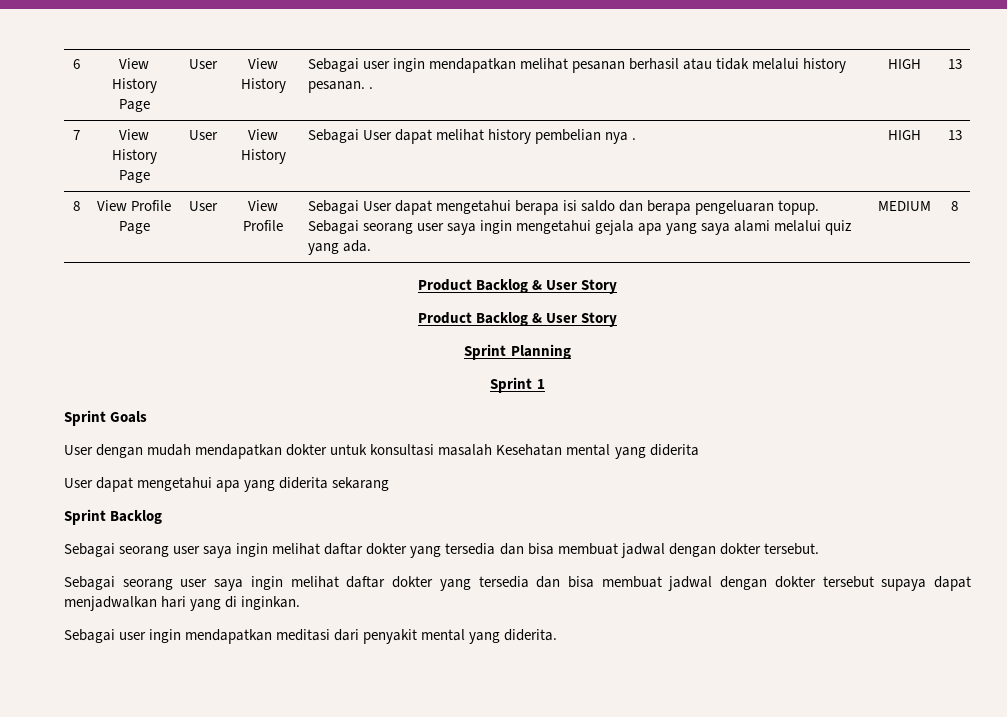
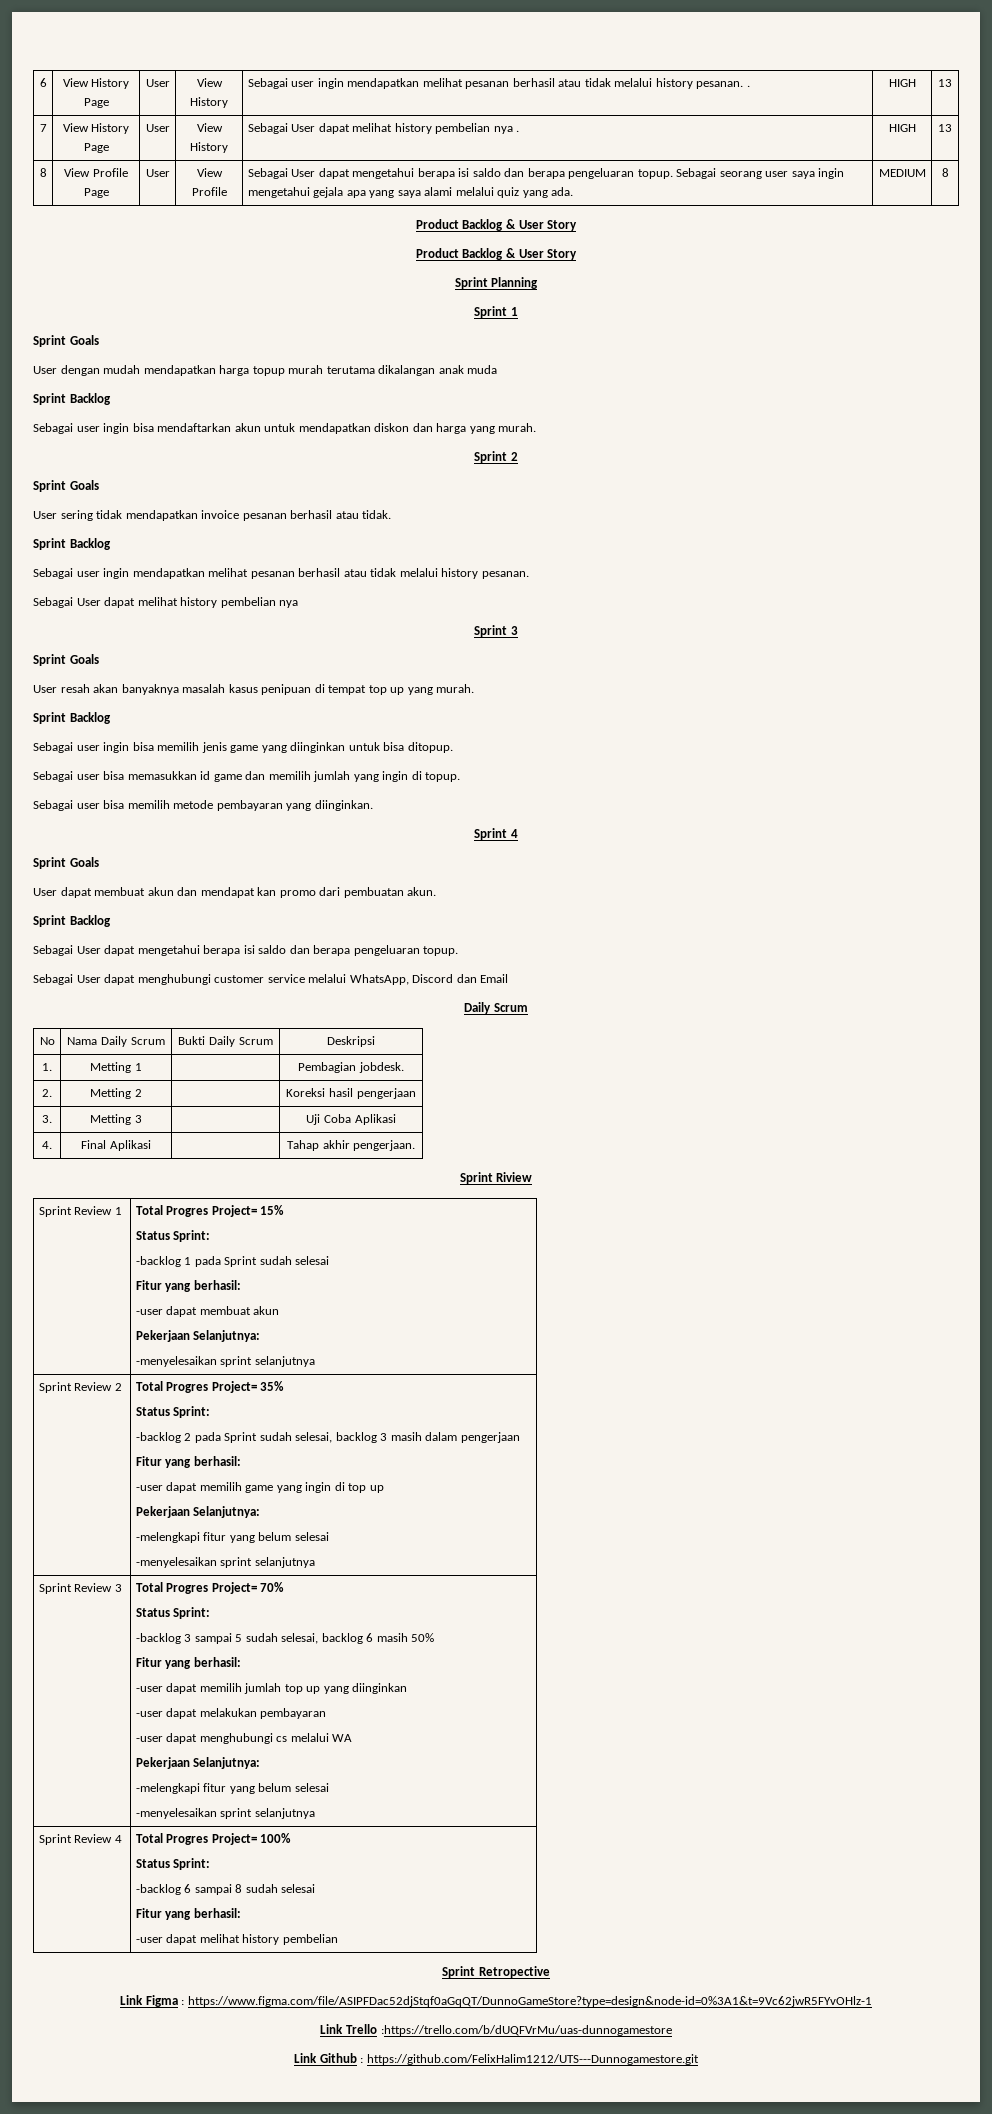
- User dengan mudah mendapatkan dokter untuk konsultasi masalah Kesehatan mental yang diderita
- User dapat mengetahui apa yang diderita sekarang
+ User dengan mudah mendapatkan harga topup murah terutama dikalangan anak muda
  Sprint Backlog
- Sebagai seorang user saya ingin melihat daftar dokter yang tersedia dan bisa membuat jadwal dengan dokter tersebut.
- Sebagai seorang user saya ingin melihat daftar dokter yang tersedia dan bisa membuat jadwal dengan dokter tersebut supaya dapat menjadwalkan hari yang di inginkan.
- Sebagai user ingin mendapatkan meditasi dari penyakit mental yang diderita.
+ Sebagai user ingin bisa mendaftarkan akun untuk mendapatkan diskon dan harga yang murah.
+ Sprint 2
+ Sprint Goals
+ User sering tidak mendapatkan invoice pesanan berhasil atau tidak.
+ Sprint Backlog
+ Sebagai user ingin mendapatkan melihat pesanan berhasil atau tidak melalui history pesanan.
+ Sebagai User dapat melihat history pembelian nya
+ Sprint 3
+ Sprint Goals
+ User resah akan banyaknya masalah kasus penipuan di tempat top up yang murah.
+ Sprint Backlog
+ Sebagai user ingin bisa memilih jenis game yang diinginkan untuk bisa ditopup.
+ Sebagai user bisa memasukkan id game dan memilih jumlah yang ingin di topup.
+ Sebagai user bisa memilih metode pembayaran yang diinginkan.
+ Sprint 4
+ Sprint Goals
+ User dapat membuat akun dan mendapat kan promo dari pembuatan akun.
+ Sprint Backlog
+ Sebagai User dapat mengetahui berapa isi saldo dan berapa pengeluaran topup.
+ Sebagai User dapat menghubungi customer service melalui WhatsApp, Discord dan Email
+ Daily Scrum
+ No | Nama Daily Scrum | Bukti Daily Scrum | Deskripsi
+ 1. | Metting 1 | | Pembagian jobdesk.
+ 2. | Metting 2 | | Koreksi hasil pengerjaan
+ 3. | Metting 3 | | Uji Coba Aplikasi
+ 4. | Final Aplikasi | | Tahap akhir pengerjaan.
+ Sprint Riview
+ Sprint Review 1 | Total Progres Project= 15%
+ Status Sprint:
+ -backlog 1 pada Sprint sudah selesai
+ Fitur yang berhasil:
+ -user dapat membuat akun
+ Pekerjaan Selanjutnya:
+ -menyelesaikan sprint selanjutnya
+ Sprint Review 2 | Total Progres Project= 35%
+ Status Sprint:
+ -backlog 2 pada Sprint sudah selesai, backlog 3 masih dalam pengerjaan
+ Fitur yang berhasil:
+ -user dapat memilih game yang ingin di top up
+ Pekerjaan Selanjutnya:
+ -melengkapi fitur yang belum selesai
+ -menyelesaikan sprint selanjutnya
+ Sprint Review 3 | Total Progres Project= 70%
+ Status Sprint:
+ -backlog 3 sampai 5 sudah selesai, backlog 6 masih 50%
+ Fitur yang berhasil:
+ -user dapat memilih jumlah top up yang diinginkan
+ -user dapat melakukan pembayaran
+ -user dapat menghubungi cs melalui WA
+ Pekerjaan Selanjutnya:
+ -melengkapi fitur yang belum selesai
+ -menyelesaikan sprint selanjutnya
+ Sprint Review 4 | Total Progres Project= 100%
+ Status Sprint:
+ -backlog 6 sampai 8 sudah selesai
+ Fitur yang berhasil:
+ -user dapat melihat history pembelian
+ Sprint Retropective
+ Link Figma : https://www.figma.com/file/ASIPFDac52djStqf0aGqQT/DunnoGameStore?type=design&node-id=0%3A1&t=9Vc62jwR5FYvOHlz-1
+ Link Trello :https://trello.com/b/dUQFVrMu/uas-dunnogamestore
+ Link Github : https://github.com/FelixHalim1212/UTS---Dunnogamestore.git

